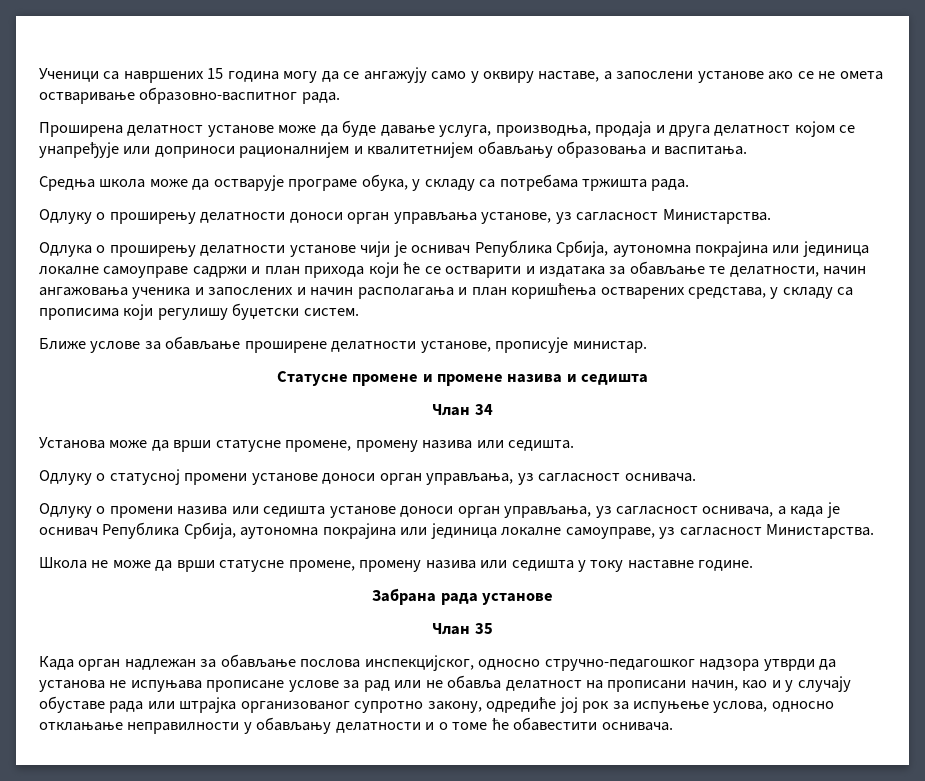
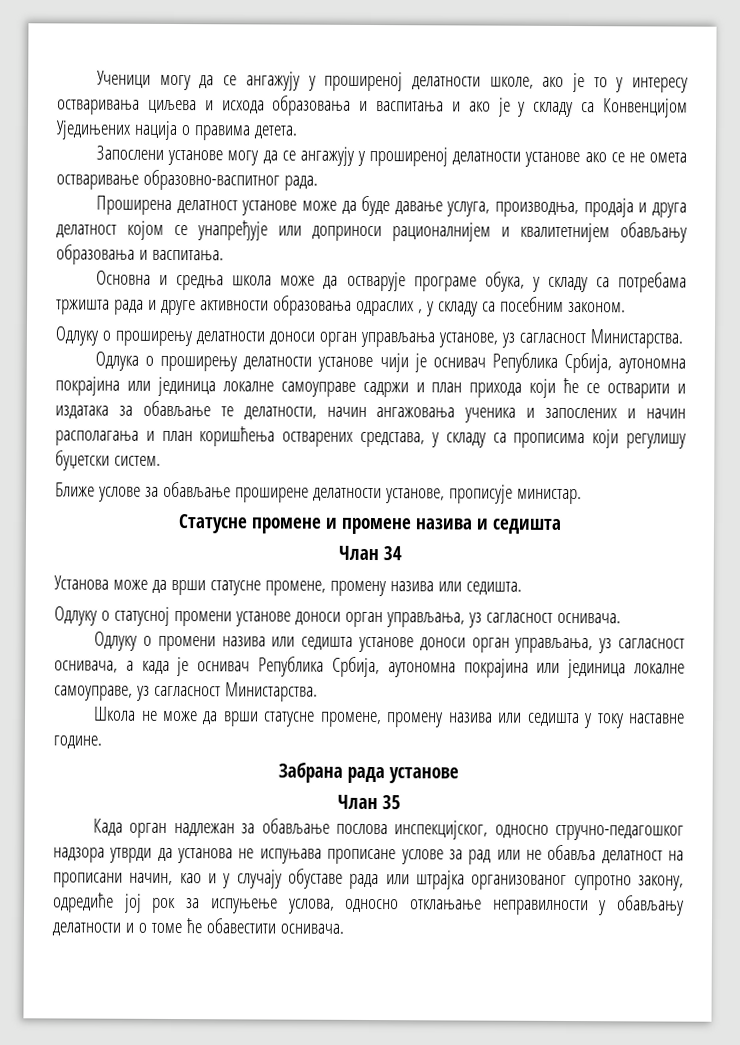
- Ученици са навршених 15 година могу да се ангажују само у оквиру наставе, а запослени установе ако се не омета остваривање образовно-васпитног рада.
+ Ученици могу да се ангажују у проширеној делатности школе, ако је то у интересу остваривања циљева и исхода образовања и васпитања и ако је у складу са Конвенцијом Уједињених нација о правима детета.
+ Запослени установе могу да се ангажују у проширеној делатности установе ако се не омета остваривање образовно-васпитног рада.
- Средња школа може да остварује програме обука, у складу са потребама тржишта рада.
+ Основна и средња школа може да остварује програме обука, у складу са потребама тржишта рада и друге активности образовања одраслих , у складу са посебним законом.

